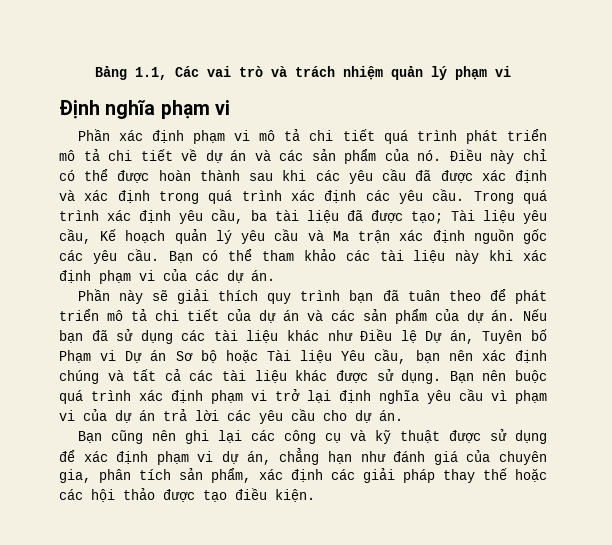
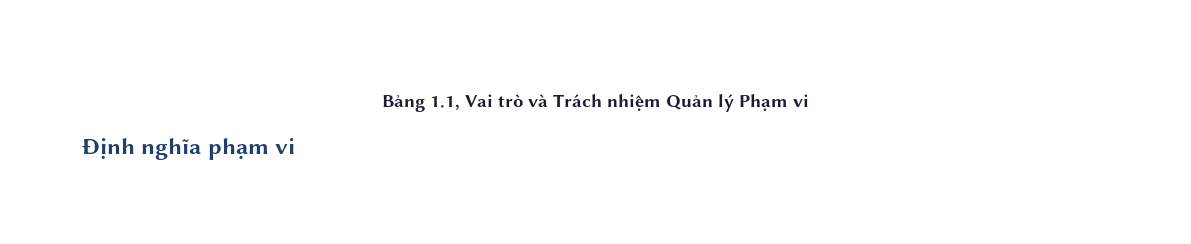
- Bảng 1.1, Các vai trò và trách nhiệm quản lý phạm vi
+ Bảng 1.1, Vai trò và Trách nhiệm Quản lý Phạm vi
- Phần xác định phạm vi mô tả chi tiết quá trình phát triển mô tả chi tiết về dự án và các sản phẩm của nó. Điều này chỉ có thể được hoàn thành sau khi các yêu cầu đã được xác định và xác định trong quá trình xác định các yêu cầu. Trong quá trình xác định yêu cầu, ba tài liệu đã được tạo; Tài liệu yêu cầu, Kế hoạch quản lý yêu cầu và Ma trận xác định nguồn gốc các yêu cầu. Bạn có thể tham khảo các tài liệu này khi xác định phạm vi của các dự án.
- Phần này sẽ giải thích quy trình bạn đã tuân theo để phát triển mô tả chi tiết của dự án và các sản phẩm của dự án. Nếu bạn đã sử dụng các tài liệu khác như Điều lệ Dự án, Tuyên bố Phạm vi Dự án Sơ bộ hoặc Tài liệu Yêu cầu, bạn nên xác định chúng và tất cả các tài liệu khác được sử dụng. Bạn nên buộc quá trình xác định phạm vi trở lại định nghĩa yêu cầu vì phạm vi của dự án trả lời các yêu cầu cho dự án.
- Bạn cũng nên ghi lại các công cụ và kỹ thuật được sử dụng để xác định phạm vi dự án, chẳng hạn như đánh giá của chuyên gia, phân tích sản phẩm, xác định các giải pháp thay thế hoặc các hội thảo được tạo điều kiện.

